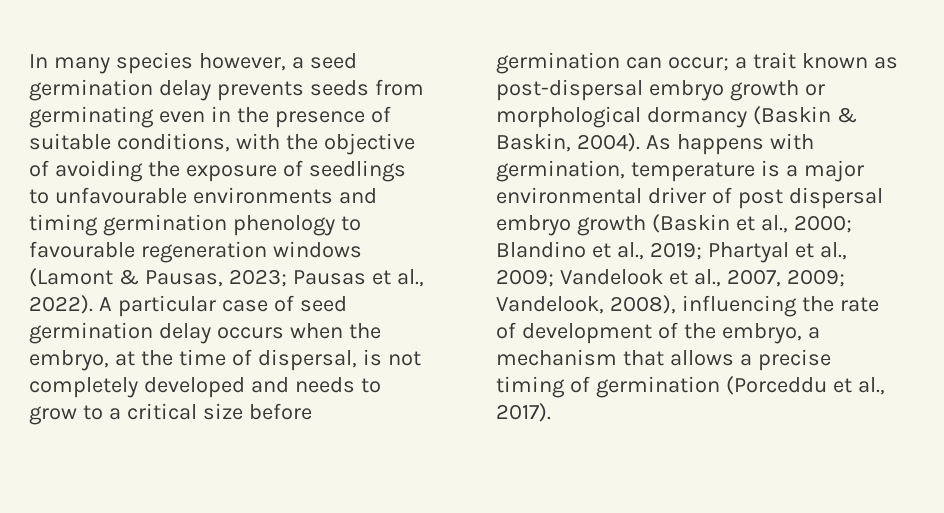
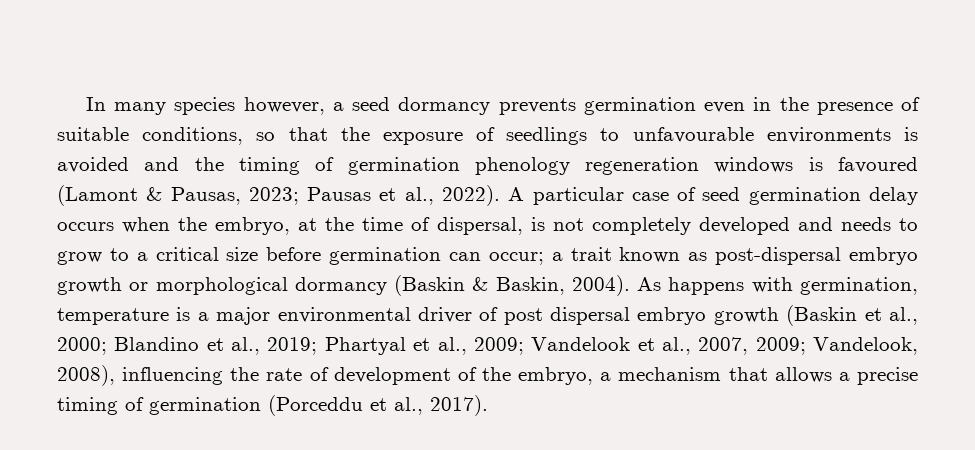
- In many species however, a seed germination delay prevents seeds from germinating even in the presence of suitable conditions, with the objective of avoiding the exposure of seedlings to unfavourable environments and timing germination phenology to favourable regeneration windows (Lamont & Pausas, 2023; Pausas et al., 2022).
+ In many species however, a seed dormancy prevents germination even in the presence of suitable conditions, so that the exposure of seedlings to unfavourable environments is avoided and the timing of germination phenology regeneration windows is favoured (Lamont & Pausas, 2023; Pausas et al., 2022).

